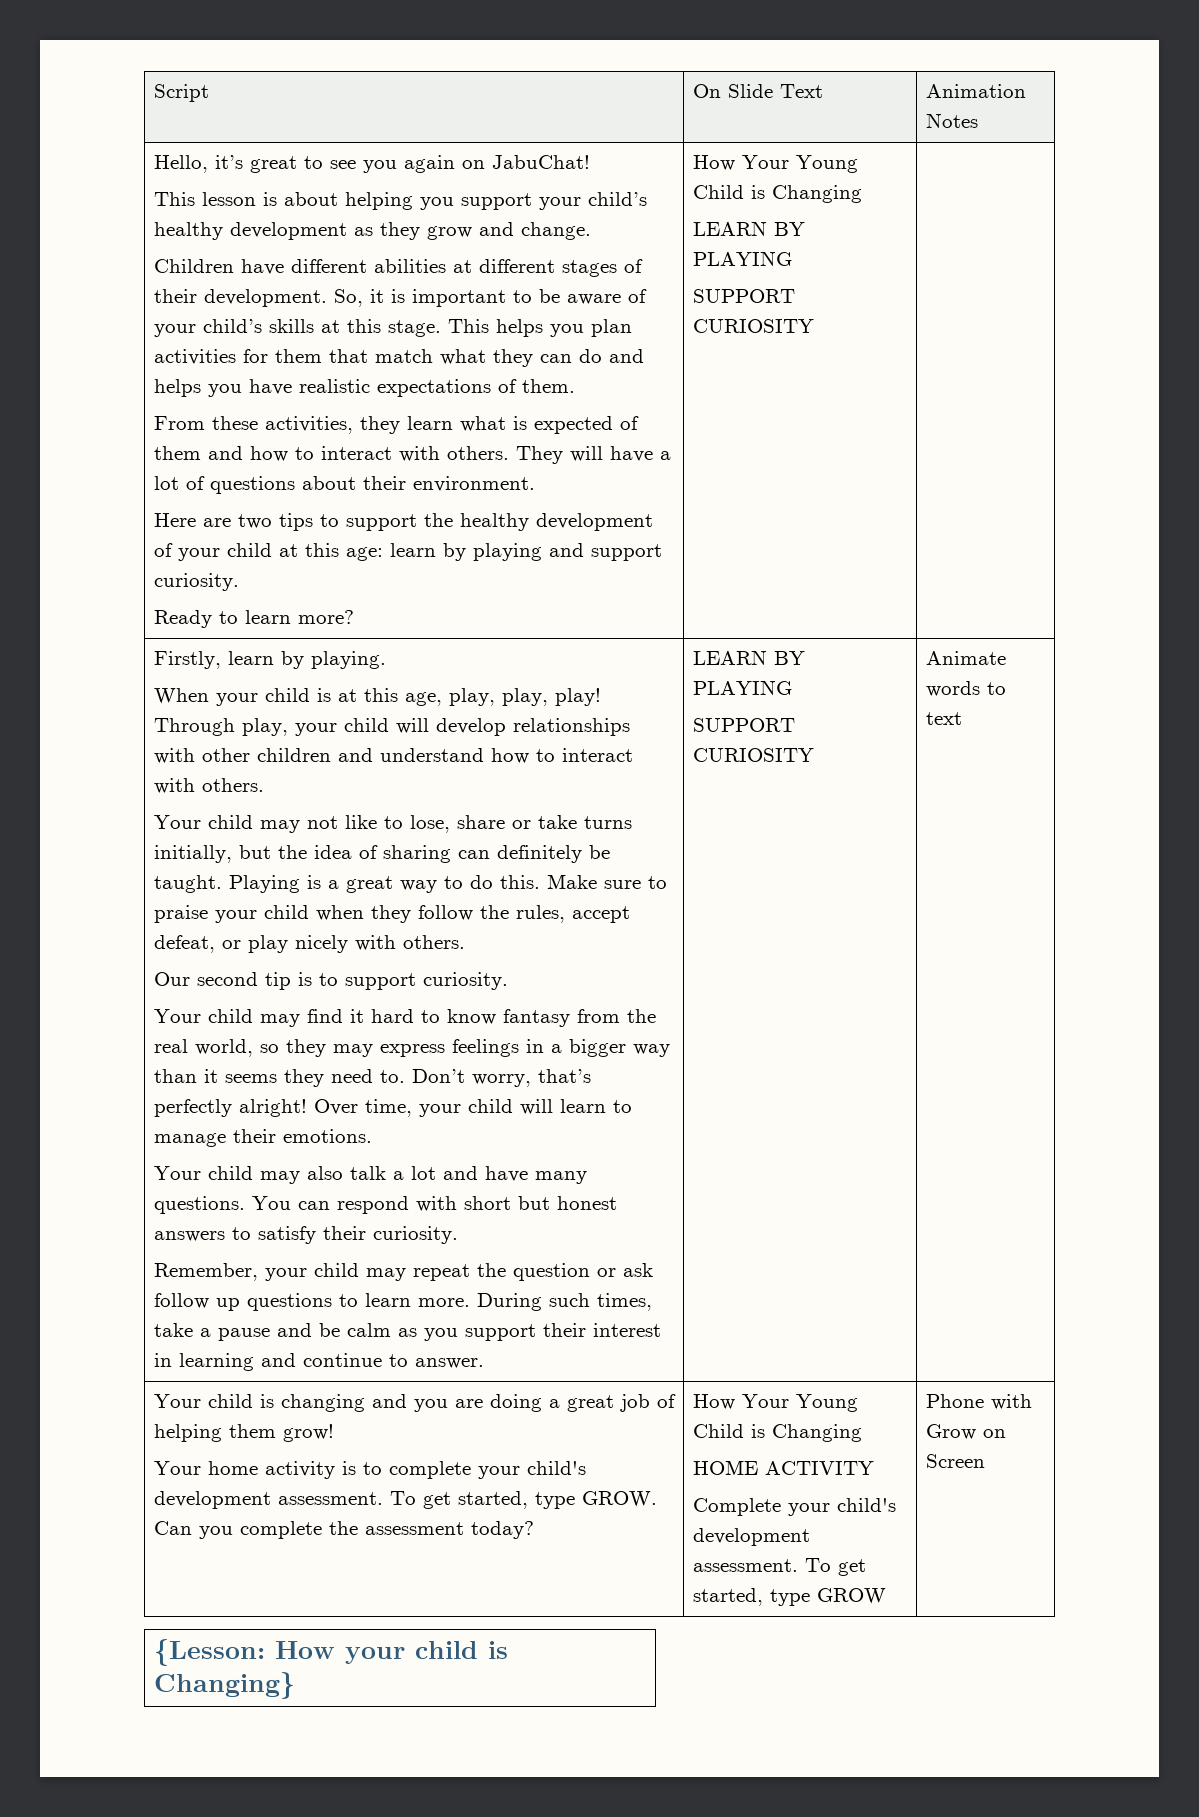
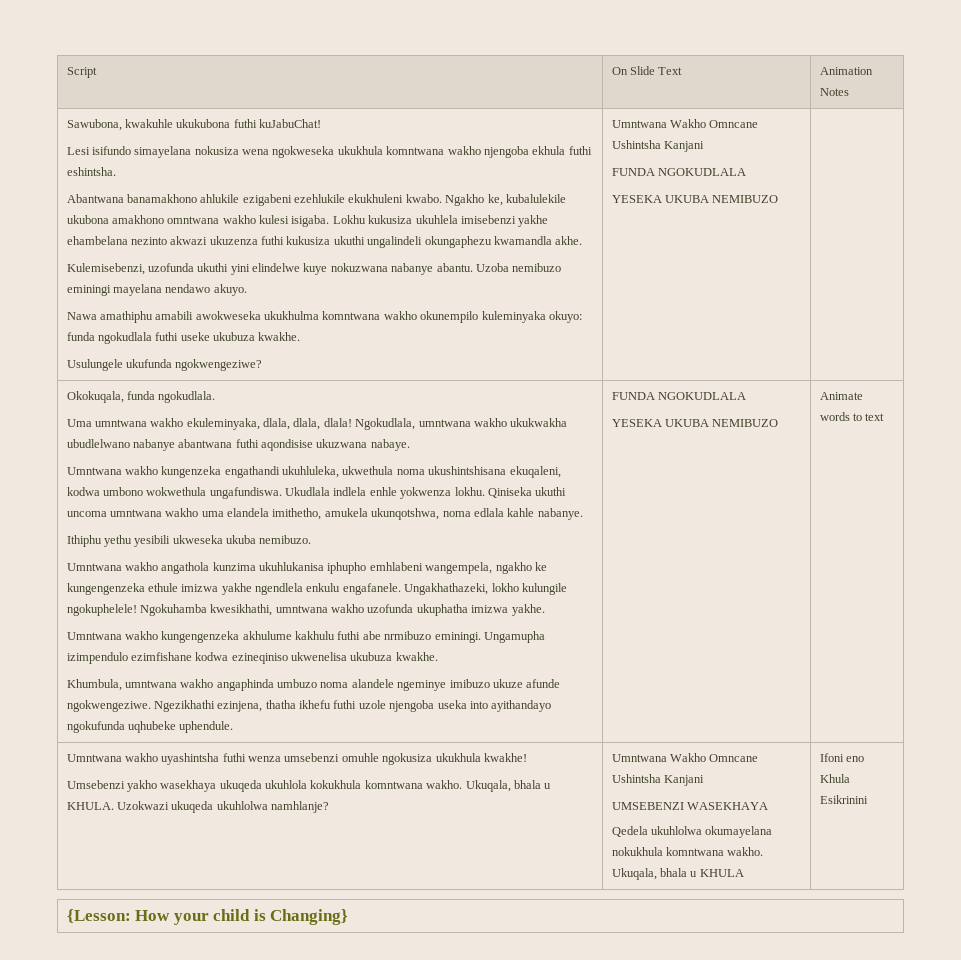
- Hello, it’s great to see you again on JabuChat!
- This lesson is about helping you support your child’s healthy development as they grow and change.
- Children have different abilities at different stages of their development. So, it is important to be aware of your child’s skills at this stage. This helps you plan activities for them that match what they can do and helps you have realistic expectations of them.
- From these activities, they learn what is expected of them and how to interact with others. They will have a lot of questions about their environment.
- Here are two tips to support the healthy development of your child at this age: learn by playing and support curiosity.
- Ready to learn more? | How Your Young Child is Changing
- LEARN BY PLAYING
- SUPPORT CURIOSITY |
- Firstly, learn by playing.
- When your child is at this age, play, play, play! Through play, your child will develop relationships with other children and understand how to interact with others.
- Your child may not like to lose, share or take turns initially, but the idea of sharing can definitely be taught. Playing is a great way to do this. Make sure to praise your child when they follow the rules, accept defeat, or play nicely with others.
- Our second tip is to support curiosity.
- Your child may find it hard to know fantasy from the real world, so they may express feelings in a bigger way than it seems they need to. Don’t worry, that’s perfectly alright! Over time, your child will learn to manage their emotions.
- Your child may also talk a lot and have many questions. You can respond with short but honest answers to satisfy their curiosity.
- Remember, your child may repeat the question or ask follow up questions to learn more. During such times, take a pause and be calm as you support their interest in learning and continue to answer. | LEARN BY PLAYING
- SUPPORT CURIOSITY | Animate words to text
- Your child is changing and you are doing a great job of helping them grow!
- Your home activity is to complete your child's development assessment. To get started, type GROW. Can you complete the assessment today? | How Your Young Child is Changing
- HOME ACTIVITY
- Complete your child's development assessment. To get started, type GROW | Phone with Grow on Screen
+ Sawubona, kwakuhle ukukubona futhi kuJabuChat!
+ Lesi isifundo simayelana nokusiza wena ngokweseka ukukhula komntwana wakho njengoba ekhula futhi eshintsha.
+ Abantwana banamakhono ahlukile ezigabeni ezehlukile ekukhuleni kwabo. Ngakho ke, kubalulekile ukubona amakhono omntwana wakho kulesi isigaba. Lokhu kukusiza ukuhlela imisebenzi yakhe ehambelana nezinto akwazi ukuzenza futhi kukusiza ukuthi ungalindeli okungaphezu kwamandla akhe.
+ Kulemisebenzi, uzofunda ukuthi yini elindelwe kuye nokuzwana nabanye abantu. Uzoba nemibuzo eminingi mayelana nendawo akuyo.
+ Nawa amathiphu amabili awokweseka ukukhulma komntwana wakho okunempilo kuleminyaka okuyo: funda ngokudlala futhi useke ukubuza kwakhe.
+ Usulungele ukufunda ngokwengeziwe? | Umntwana Wakho Omncane Ushintsha Kanjani
+ FUNDA NGOKUDLALA
+ YESEKA UKUBA NEMIBUZO |
+ Okokuqala, funda ngokudlala.
+ Uma umntwana wakho ekuleminyaka, dlala, dlala, dlala! Ngokudlala, umntwana wakho ukukwakha ubudlelwano nabanye abantwana futhi aqondisise ukuzwana nabaye.
+ Umntwana wakho kungenzeka engathandi ukuhluleka, ukwethula noma ukushintshisana ekuqaleni, kodwa umbono wokwethula ungafundiswa. Ukudlala indlela enhle yokwenza lokhu. Qiniseka ukuthi uncoma umntwana wakho uma elandela imithetho, amukela ukunqotshwa, noma edlala kahle nabanye.
+ Ithiphu yethu yesibili ukweseka ukuba nemibuzo.
+ Umntwana wakho angathola kunzima ukuhlukanisa iphupho emhlabeni wangempela, ngakho ke kungengenzeka ethule imizwa yakhe ngendlela enkulu engafanele. Ungakhathazeki, lokho kulungile ngokuphelele! Ngokuhamba kwesikhathi, umntwana wakho uzofunda ukuphatha imizwa yakhe.
+ Umntwana wakho kungengenzeka akhulume kakhulu futhi abe nrmibuzo eminingi. Ungamupha izimpendulo ezimfishane kodwa ezineqiniso ukwenelisa ukubuza kwakhe.
+ Khumbula, umntwana wakho angaphinda umbuzo noma alandele ngeminye imibuzo ukuze afunde ngokwengeziwe. Ngezikhathi ezinjena, thatha ikhefu futhi uzole njengoba useka into ayithandayo ngokufunda uqhubeke uphendule. | FUNDA NGOKUDLALA
+ YESEKA UKUBA NEMIBUZO | Animate words to text
+ Umntwana wakho uyashintsha futhi wenza umsebenzi omuhle ngokusiza ukukhula kwakhe!
+ Umsebenzi yakho wasekhaya ukuqeda ukuhlola kokukhula komntwana wakho. Ukuqala, bhala u KHULA. Uzokwazi ukuqeda ukuhlolwa namhlanje? | Umntwana Wakho Omncane Ushintsha Kanjani
+ UMSEBENZI WASEKHAYA
+ Qedela ukuhlolwa okumayelana nokukhula komntwana wakho. Ukuqala, bhala u KHULA | Ifoni eno Khula Esikrinini

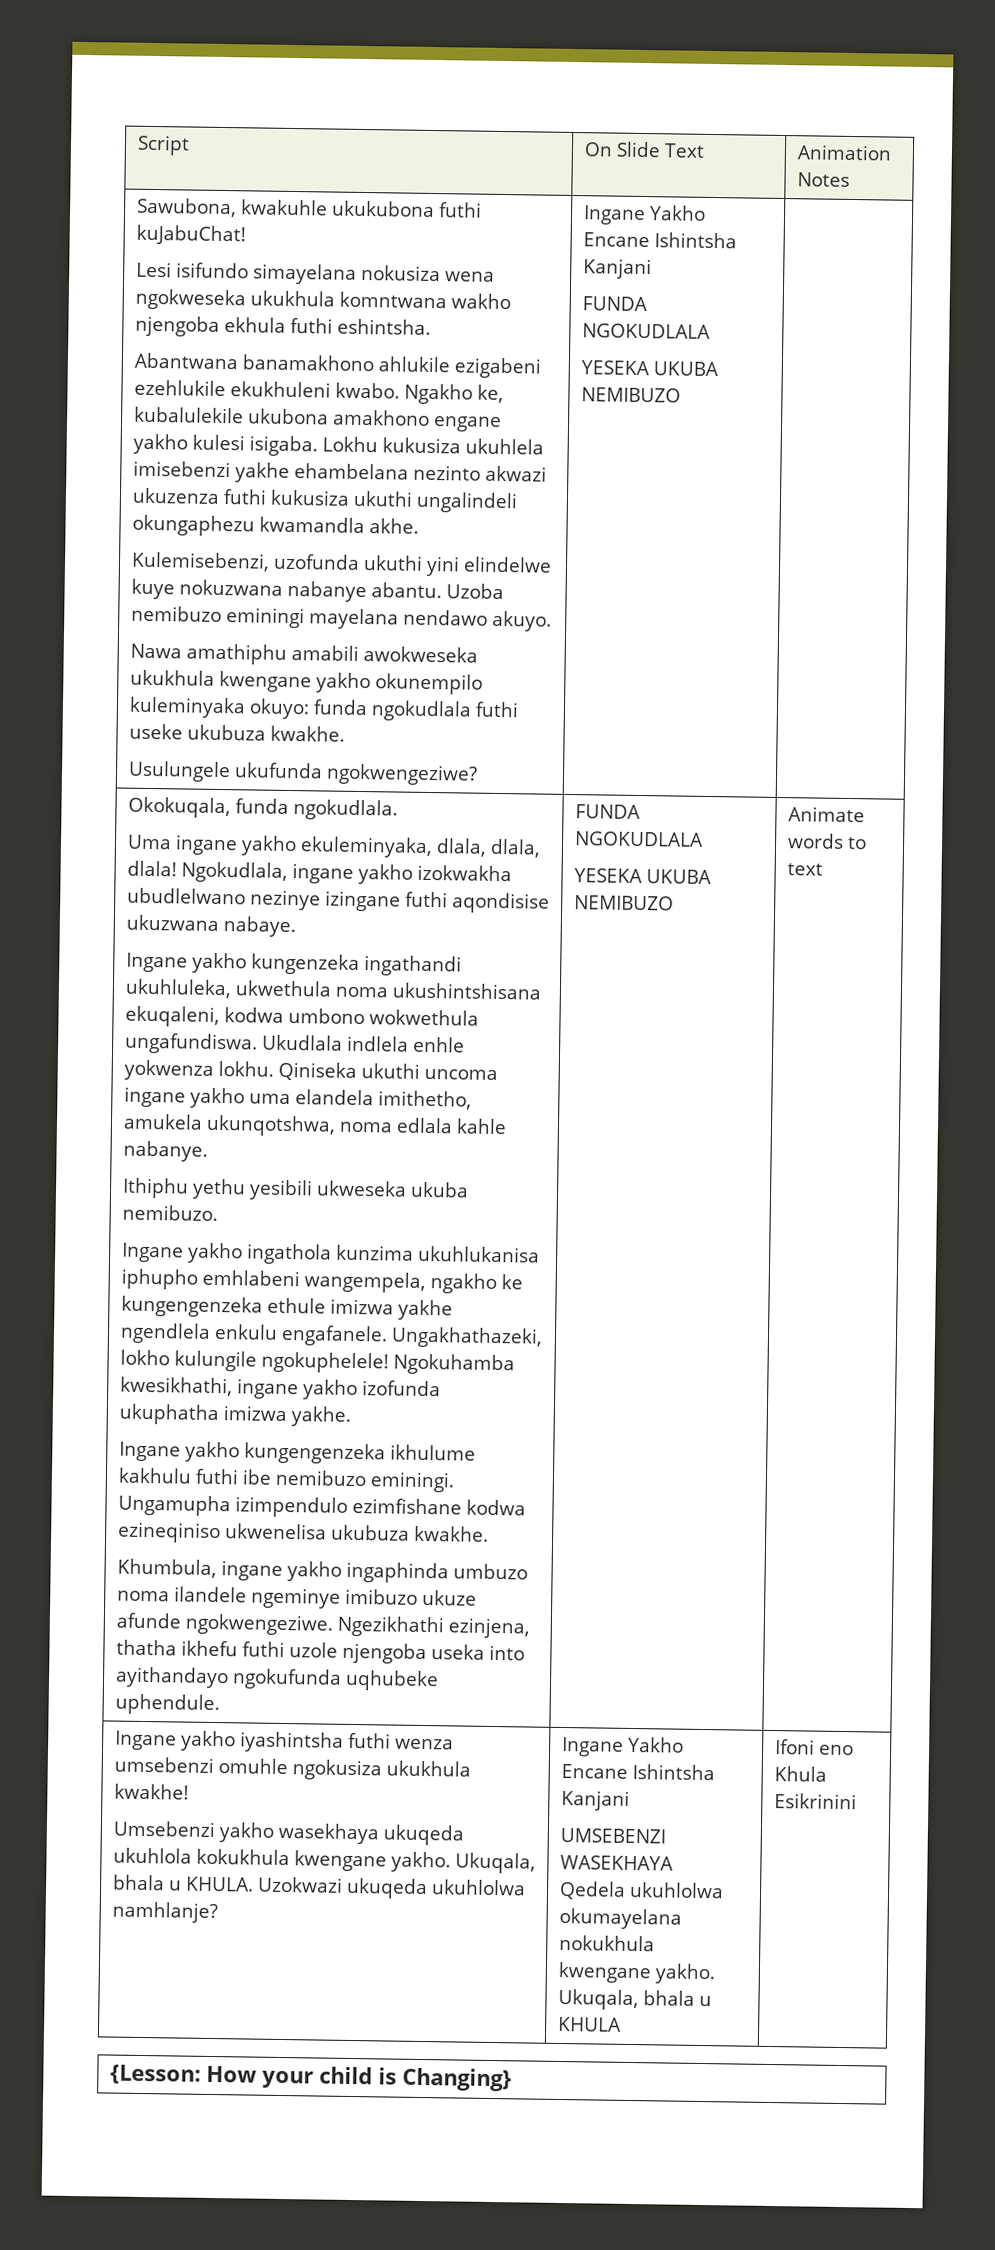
- Ngakho ke, kubalulekile ukubona amakhono omntwana wakho kulesi isigaba.
+ Ngakho ke, kubalulekile ukubona amakhono engane yakho kulesi isigaba.
- Nawa amathiphu amabili awokweseka ukukhulma komntwana wakho okunempilo kuleminyaka okuyo: funda ngokudlala futhi useke ukubuza kwakhe.
+ Nawa amathiphu amabili awokweseka ukukhula kwengane yakho okunempilo kuleminyaka okuyo: funda ngokudlala futhi useke ukubuza kwakhe.
- Usulungele ukufunda ngokwengeziwe? | Umntwana Wakho Omncane Ushintsha Kanjani
+ Usulungele ukufunda ngokwengeziwe? | Ingane Yakho Encane Ishintsha Kanjani
- Uma umntwana wakho ekuleminyaka, dlala, dlala, dlala!
+ Uma ingane yakho ekuleminyaka, dlala, dlala, dlala!
- Ngokudlala, umntwana wakho ukukwakha ubudlelwano nabanye abantwana futhi aqondisise ukuzwana nabaye.
+ Ngokudlala, ingane yakho izokwakha ubudlelwano nezinye izingane futhi aqondisise ukuzwana nabaye.
- Umntwana wakho kungenzeka engathandi ukuhluleka, ukwethula noma ukushintshisana ekuqaleni, kodwa umbono wokwethula ungafundiswa.
+ Ingane yakho kungenzeka ingathandi ukuhluleka, ukwethula noma ukushintshisana ekuqaleni, kodwa umbono wokwethula ungafundiswa.
- Qiniseka ukuthi uncoma umntwana wakho uma elandela imithetho, amukela ukunqotshwa, noma edlala kahle nabanye.
+ Qiniseka ukuthi uncoma ingane yakho uma elandela imithetho, amukela ukunqotshwa, noma edlala kahle nabanye.
- Umntwana wakho angathola kunzima ukuhlukanisa iphupho emhlabeni wangempela, ngakho ke kungengenzeka ethule imizwa yakhe ngendlela enkulu engafanele.
+ Ingane yakho ingathola kunzima ukuhlukanisa iphupho emhlabeni wangempela, ngakho ke kungengenzeka ethule imizwa yakhe ngendlela enkulu engafanele.
- Ngokuhamba kwesikhathi, umntwana wakho uzofunda ukuphatha imizwa yakhe.
+ Ngokuhamba kwesikhathi, ingane yakho izofunda ukuphatha imizwa yakhe.
- Umntwana wakho kungengenzeka akhulume kakhulu futhi abe nrmibuzo eminingi.
+ Ingane yakho kungengenzeka ikhulume kakhulu futhi ibe nemibuzo eminingi.
- Khumbula, umntwana wakho angaphinda umbuzo noma alandele ngeminye imibuzo ukuze afunde ngokwengeziwe.
+ Khumbula, ingane yakho ingaphinda umbuzo noma ilandele ngeminye imibuzo ukuze afunde ngokwengeziwe.
- Umntwana wakho uyashintsha futhi wenza umsebenzi omuhle ngokusiza ukukhula kwakhe!
+ Ingane yakho iyashintsha futhi wenza umsebenzi omuhle ngokusiza ukukhula kwakhe!
- Umsebenzi yakho wasekhaya ukuqeda ukuhlola kokukhula komntwana wakho.
+ Umsebenzi yakho wasekhaya ukuqeda ukuhlola kokukhula kwengane yakho.
- Uzokwazi ukuqeda ukuhlolwa namhlanje? | Umntwana Wakho Omncane Ushintsha Kanjani
+ Uzokwazi ukuqeda ukuhlolwa namhlanje? | Ingane Yakho Encane Ishintsha Kanjani
- Qedela ukuhlolwa okumayelana nokukhula komntwana wakho.
+ Qedela ukuhlolwa okumayelana nokukhula kwengane yakho.

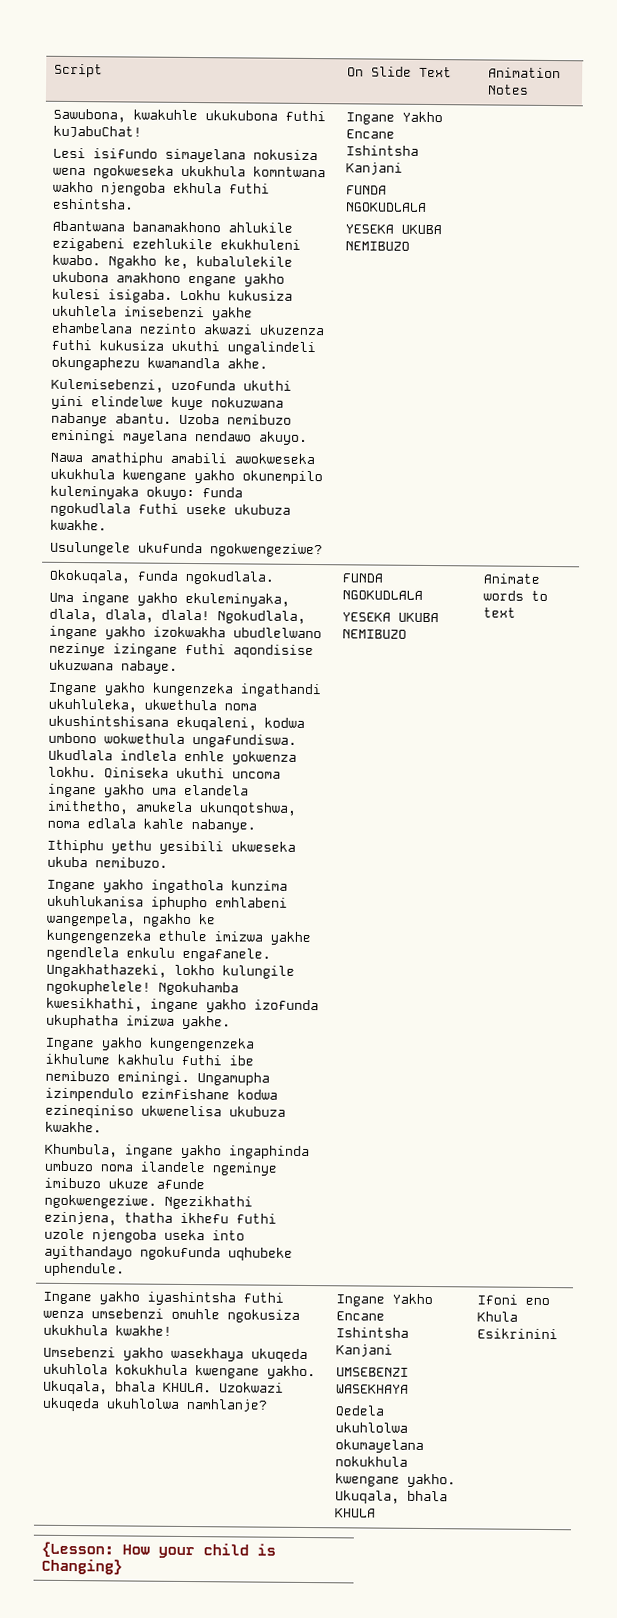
- Ukuqala, bhala u KHULA.
+ Ukuqala, bhala KHULA.
- Ukuqala, bhala u KHULA
+ Ukuqala, bhala KHULA

